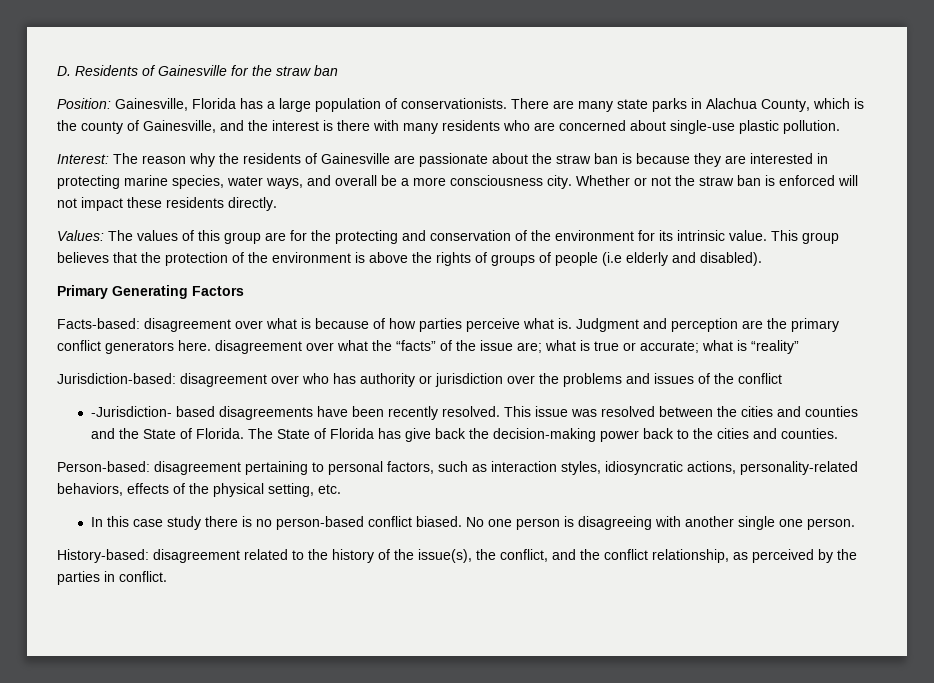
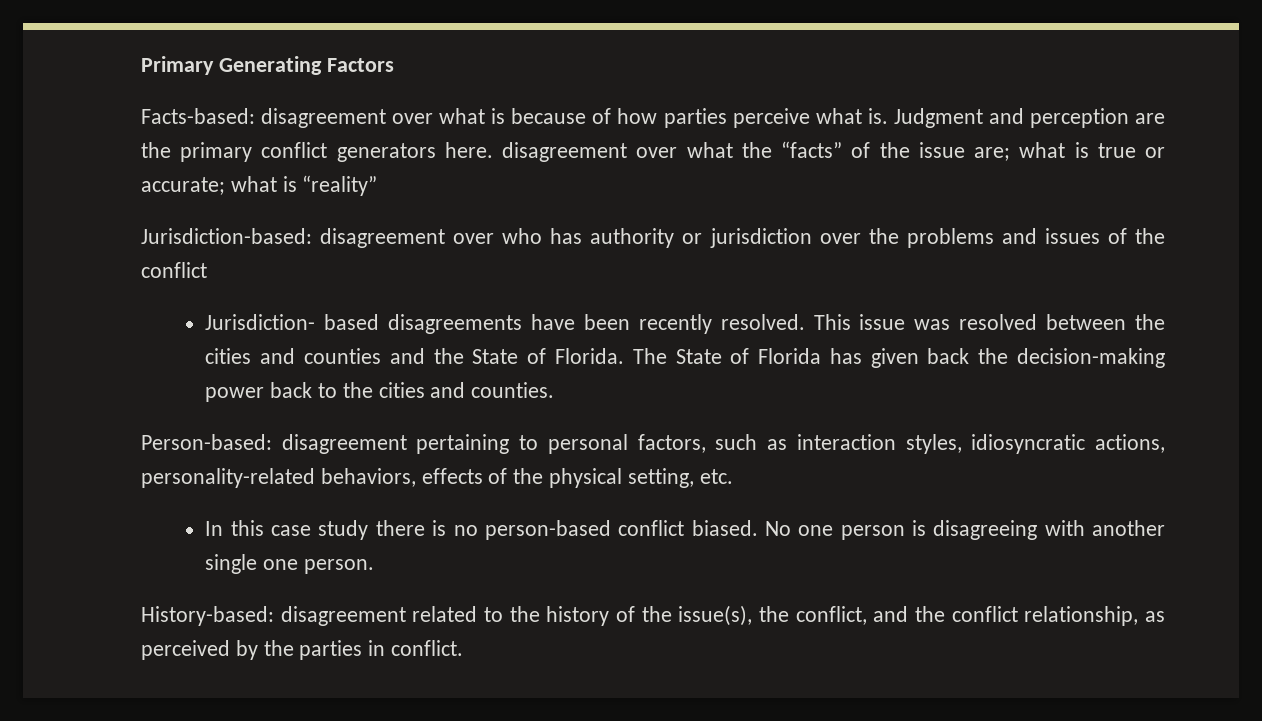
- D. Residents of Gainesville for the straw ban
- Position: Gainesville, Florida has a large population of conservationists. There are many state parks in Alachua County, which is the county of Gainesville, and the interest is there with many residents who are concerned about single-use plastic pollution.
- Interest: The reason why the residents of Gainesville are passionate about the straw ban is because they are interested in protecting marine species, water ways, and overall be a more consciousness city. Whether or not the straw ban is enforced will not impact these residents directly.
- Values: The values of this group are for the protecting and conservation of the environment for its intrinsic value. This group believes that the protection of the environment is above the rights of groups of people (i.e elderly and disabled).
- -Jurisdiction- based disagreements have been recently resolved.
+ Jurisdiction- based disagreements have been recently resolved.
- The State of Florida has give back the decision-making power back to the cities and counties.
+ The State of Florida has given back the decision-making power back to the cities and counties.

